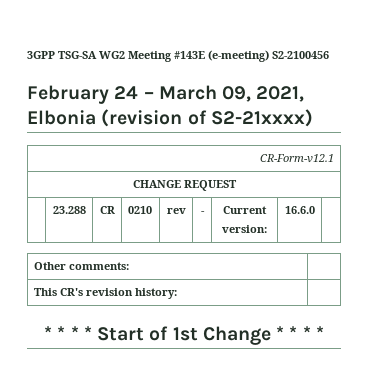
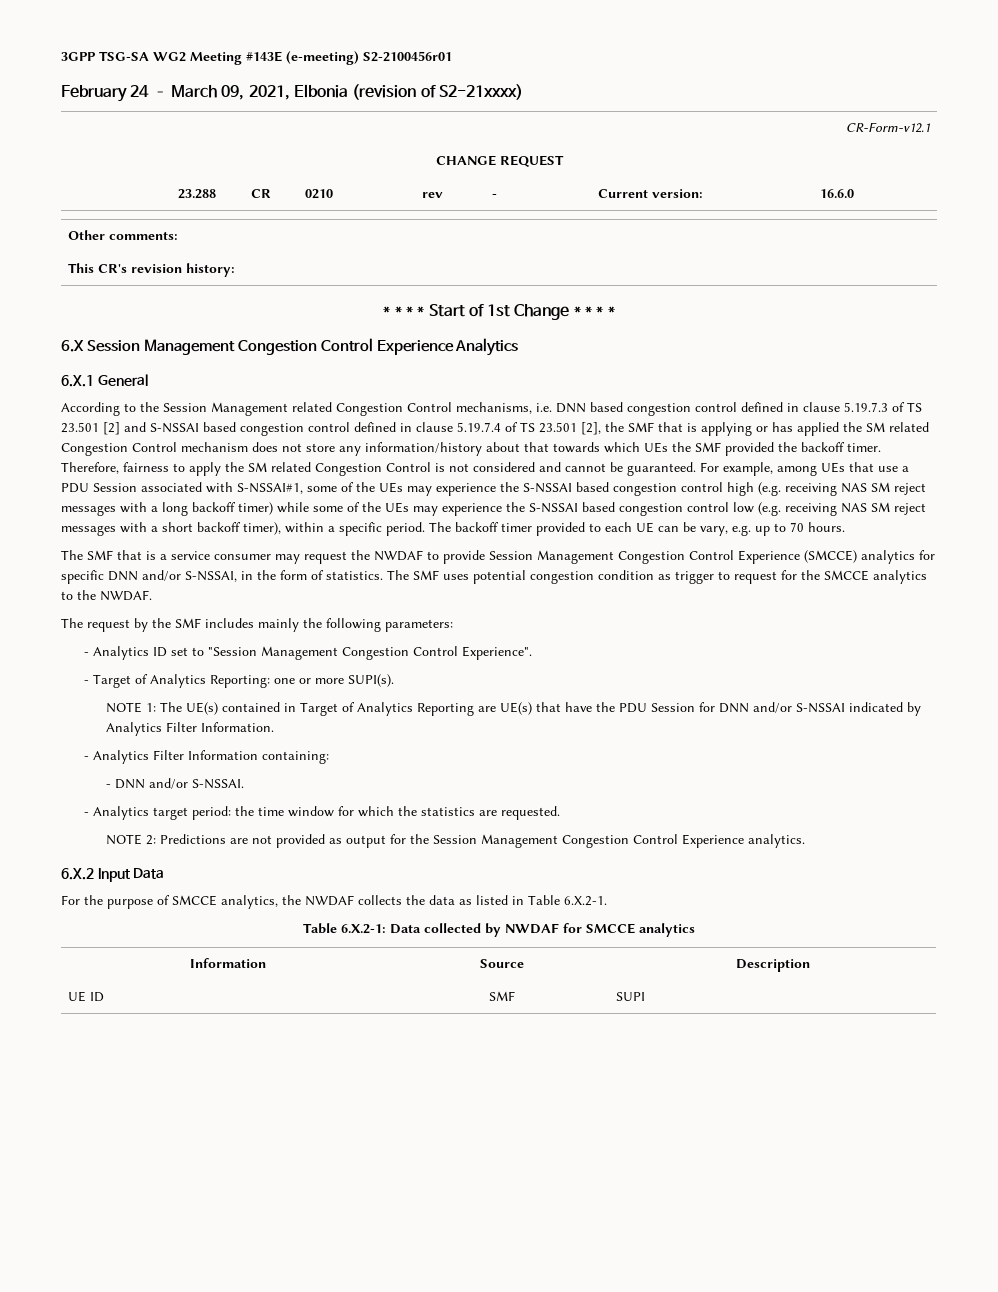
- 3GPP TSG-SA WG2 Meeting #143E (e-meeting) S2-2100456
+ 3GPP TSG-SA WG2 Meeting #143E (e-meeting) S2-2100456r01
+ 6.X Session Management Congestion Control Experience Analytics
+ 6.X.1 General
+ According to the Session Management related Congestion Control mechanisms, i.e. DNN based congestion control defined in clause 5.19.7.3 of TS 23.501 [2] and S-NSSAI based congestion control defined in clause 5.19.7.4 of TS 23.501 [2], the SMF that is applying or has applied the SM related Congestion Control mechanism does not store any information/history about that towards which UEs the SMF provided the backoff timer. Therefore, fairness to apply the SM related Congestion Control is not considered and cannot be guaranteed. For example, among UEs that use a PDU Session associated with S-NSSAI#1, some of the UEs may experience the S-NSSAI based congestion control high (e.g. receiving NAS SM reject messages with a long backoff timer) while some of the UEs may experience the S-NSSAI based congestion control low (e.g. receiving NAS SM reject messages with a short backoff timer), within a specific period. The backoff timer provided to each UE can be vary, e.g. up to 70 hours.
+ The SMF that is a service consumer may request the NWDAF to provide Session Management Congestion Control Experience (SMCCE) analytics for specific DNN and/or S-NSSAI, in the form of statistics. The SMF uses potential congestion condition as trigger to request for the SMCCE analytics to the NWDAF.
+ The request by the SMF includes mainly the following parameters:
+ - Analytics ID set to "Session Management Congestion Control Experience".
+ - Target of Analytics Reporting: one or more SUPI(s).
+ NOTE 1: The UE(s) contained in Target of Analytics Reporting are UE(s) that have the PDU Session for DNN and/or S-NSSAI indicated by Analytics Filter Information.
+ - Analytics Filter Information containing:
+ - DNN and/or S-NSSAI.
+ - Analytics target period: the time window for which the statistics are requested.
+ NOTE 2: Predictions are not provided as output for the Session Management Congestion Control Experience analytics.
+ 6.X.2 Input Data
+ For the purpose of SMCCE analytics, the NWDAF collects the data as listed in Table 6.X.2-1.
+ Table 6.X.2-1: Data collected by NWDAF for SMCCE analytics
+ Information | Source | Description
+ UE ID | SMF | SUPI

